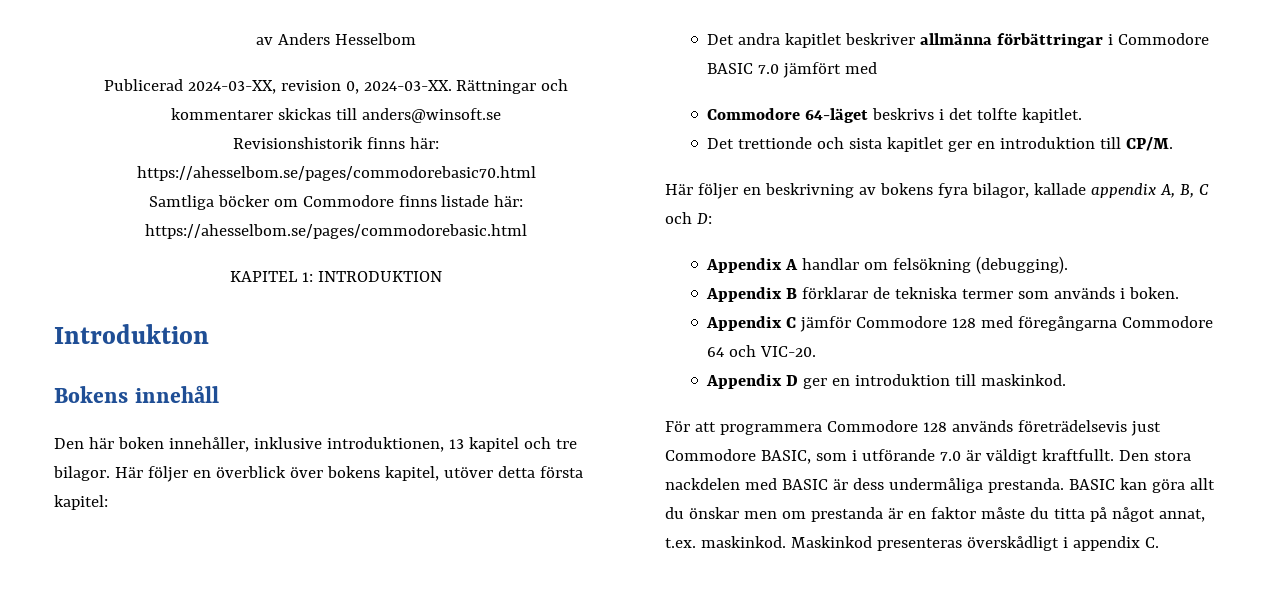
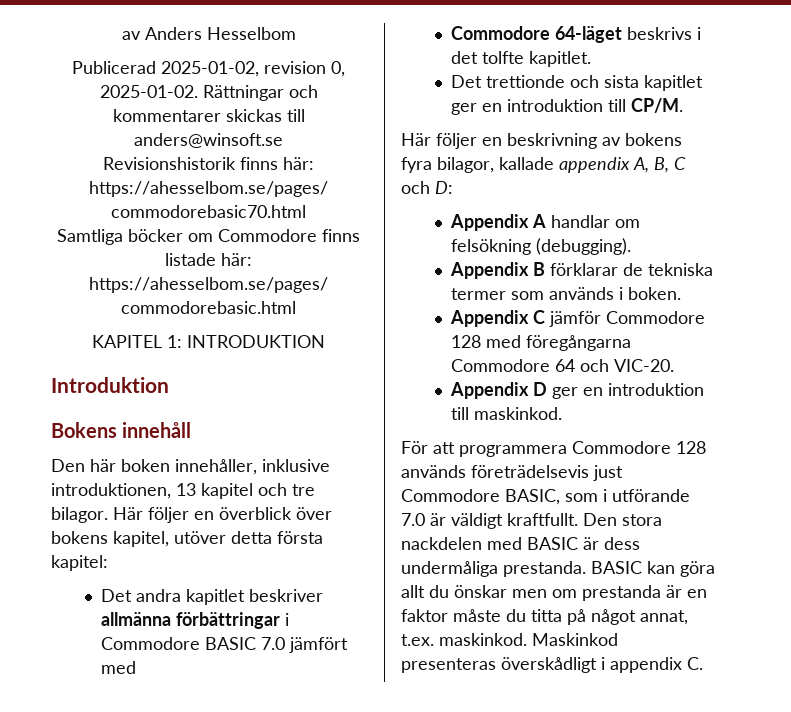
- Publicerad 2024-03-XX, revision 0, 2024-03-XX.
+ Publicerad 2025-01-02, revision 0, 2025-01-02.

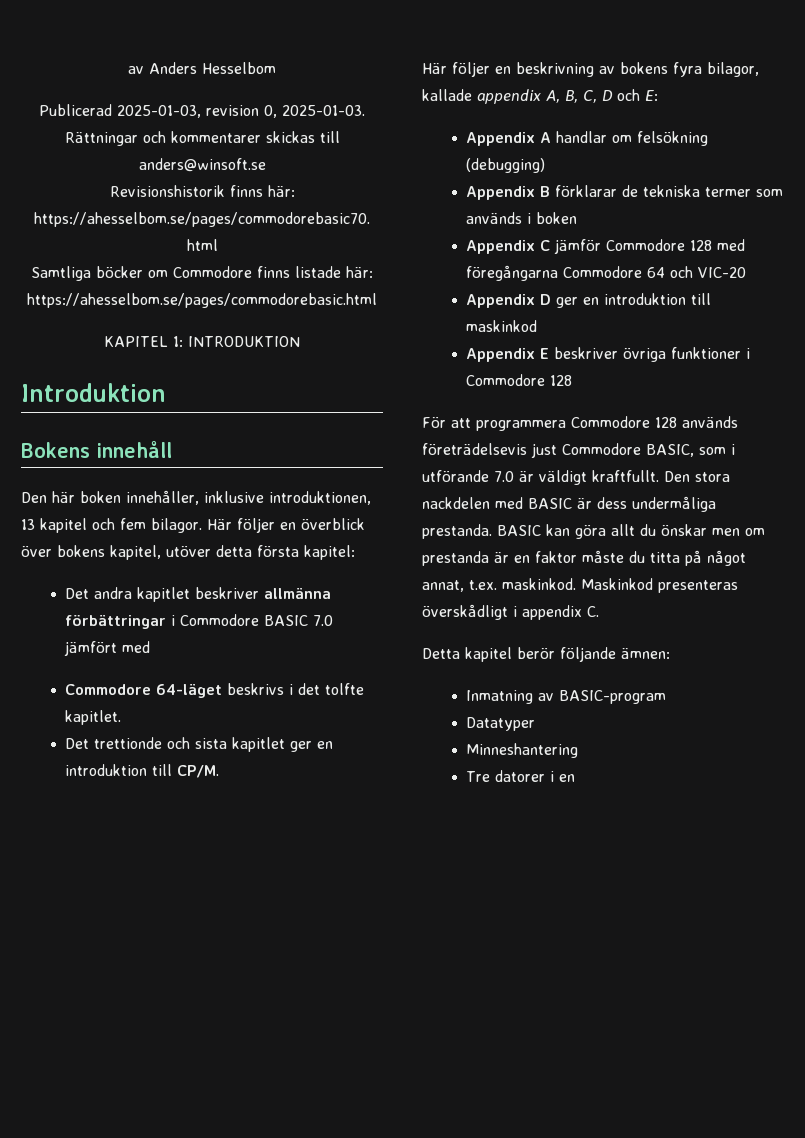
- Publicerad 2025-01-02, revision 0, 2025-01-02.
+ Publicerad 2025-01-03, revision 0, 2025-01-03.
- Den här boken innehåller, inklusive introduktionen, 13 kapitel och tre bilagor.
+ Den här boken innehåller, inklusive introduktionen, 13 kapitel och fem bilagor.
- Här följer en beskrivning av bokens fyra bilagor, kallade appendix A, B, C och D:
+ Här följer en beskrivning av bokens fyra bilagor, kallade appendix A, B, C, D och E:
- Appendix A handlar om felsökning (debugging).
+ Appendix A handlar om felsökning (debugging)
- Appendix B förklarar de tekniska termer som används i boken.
+ Appendix B förklarar de tekniska termer som används i boken
- Appendix C jämför Commodore 128 med föregångarna Commodore 64 och VIC-20.
+ Appendix C jämför Commodore 128 med föregångarna Commodore 64 och VIC-20
- Appendix D ger en introduktion till maskinkod.
+ Appendix D ger en introduktion till maskinkod
+ Appendix E beskriver övriga funktioner i Commodore 128
+ Detta kapitel berör följande ämnen:
+ Inmatning av BASIC-program
+ Datatyper
+ Minneshantering
+ Tre datorer i en

